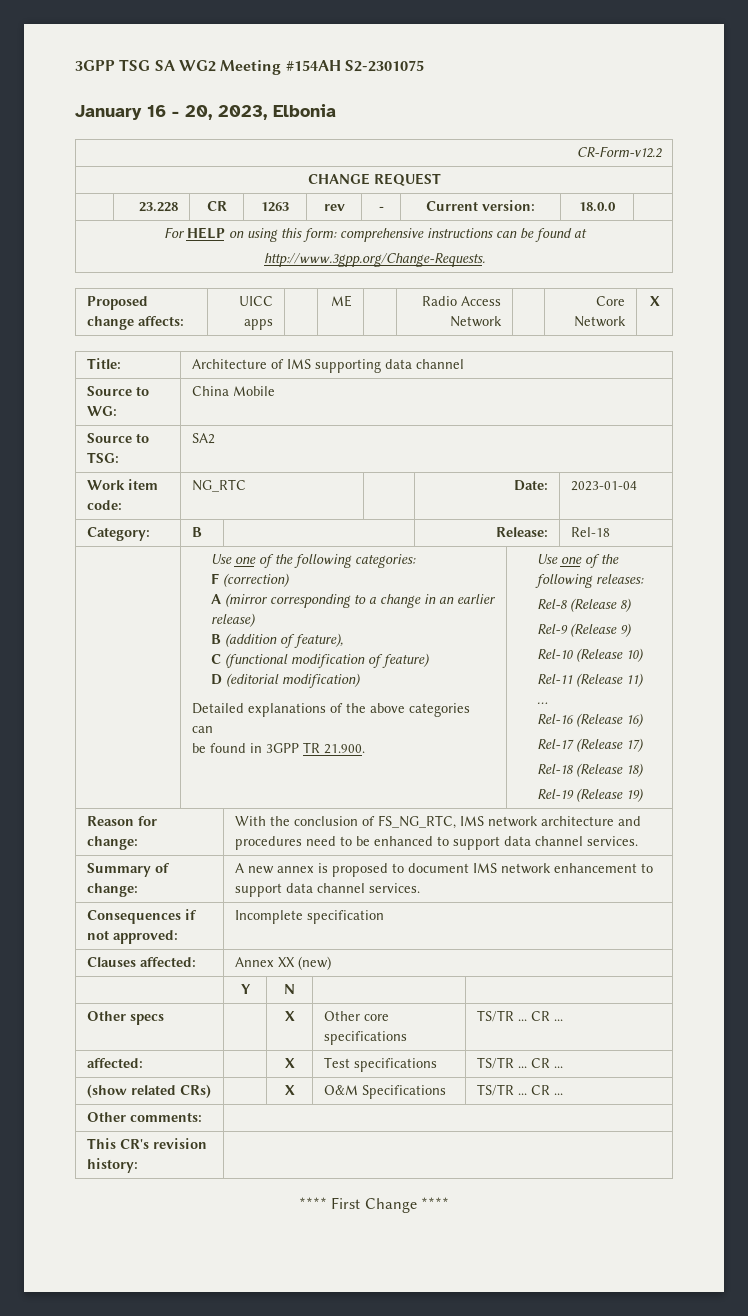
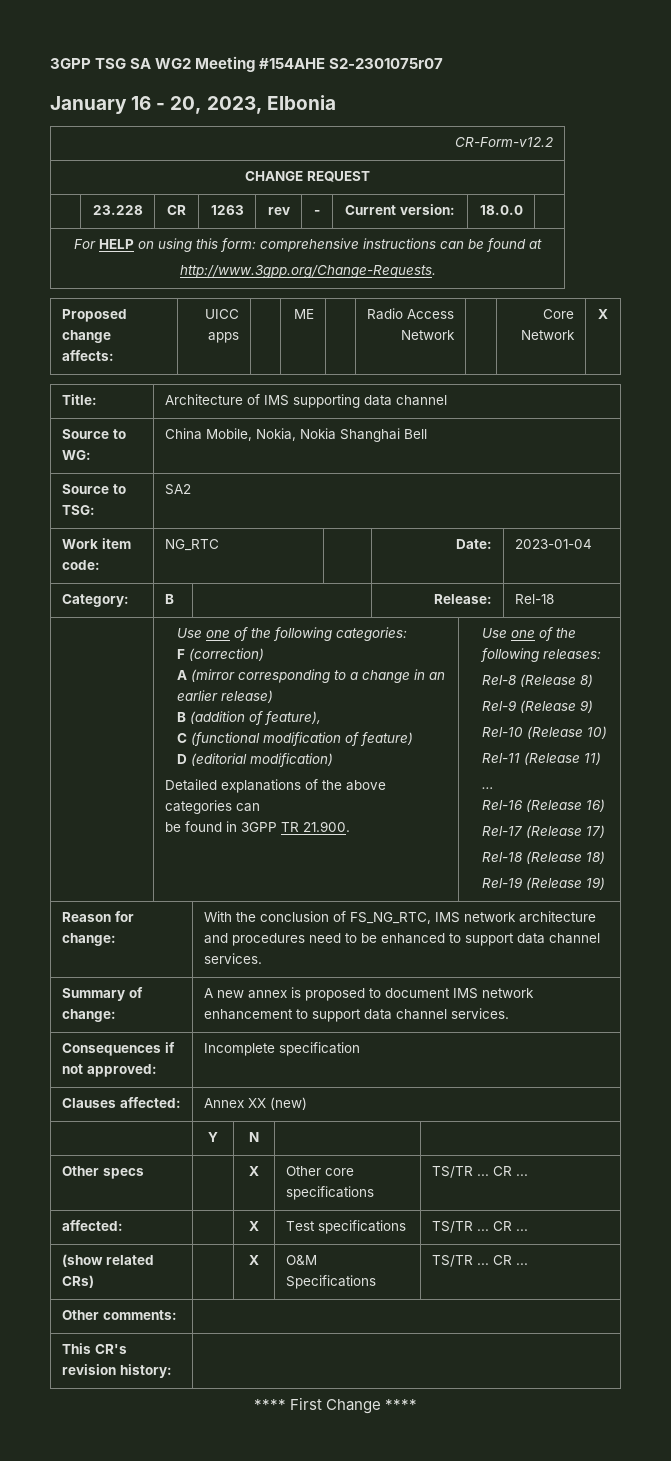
- 3GPP TSG SA WG2 Meeting #154AH S2-2301075
+ 3GPP TSG SA WG2 Meeting #154AHE S2-2301075r07
- Source to WG: | China Mobile
+ Source to WG: | China Mobile, Nokia, Nokia Shanghai Bell

